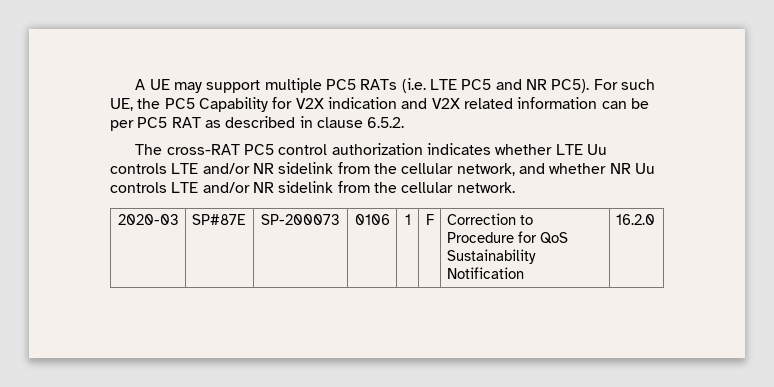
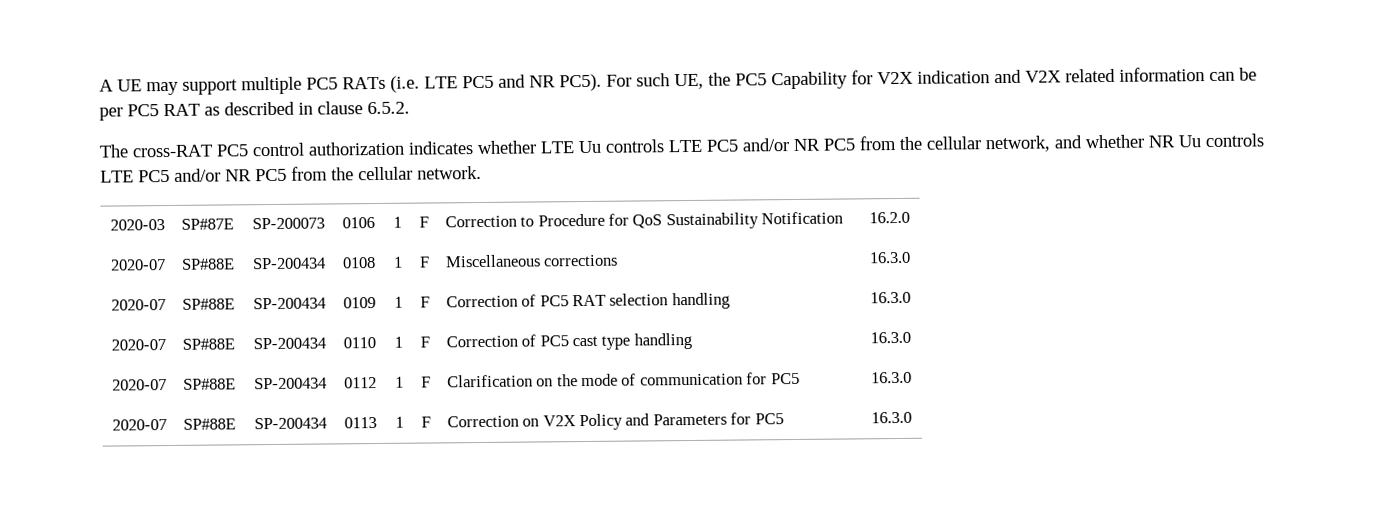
- The cross-RAT PC5 control authorization indicates whether LTE Uu controls LTE and/or NR sidelink from the cellular network, and whether NR Uu controls LTE and/or NR sidelink from the cellular network.
+ The cross-RAT PC5 control authorization indicates whether LTE Uu controls LTE PC5 and/or NR PC5 from the cellular network, and whether NR Uu controls LTE PC5 and/or NR PC5 from the cellular network.
+ 2020-07 | SP#88E | SP-200434 | 0108 | 1 | F | Miscellaneous corrections | 16.3.0
+ 2020-07 | SP#88E | SP-200434 | 0109 | 1 | F | Correction of PC5 RAT selection handling | 16.3.0
+ 2020-07 | SP#88E | SP-200434 | 0110 | 1 | F | Correction of PC5 cast type handling | 16.3.0
+ 2020-07 | SP#88E | SP-200434 | 0112 | 1 | F | Clarification on the mode of communication for PC5 | 16.3.0
+ 2020-07 | SP#88E | SP-200434 | 0113 | 1 | F | Correction on V2X Policy and Parameters for PC5 | 16.3.0

